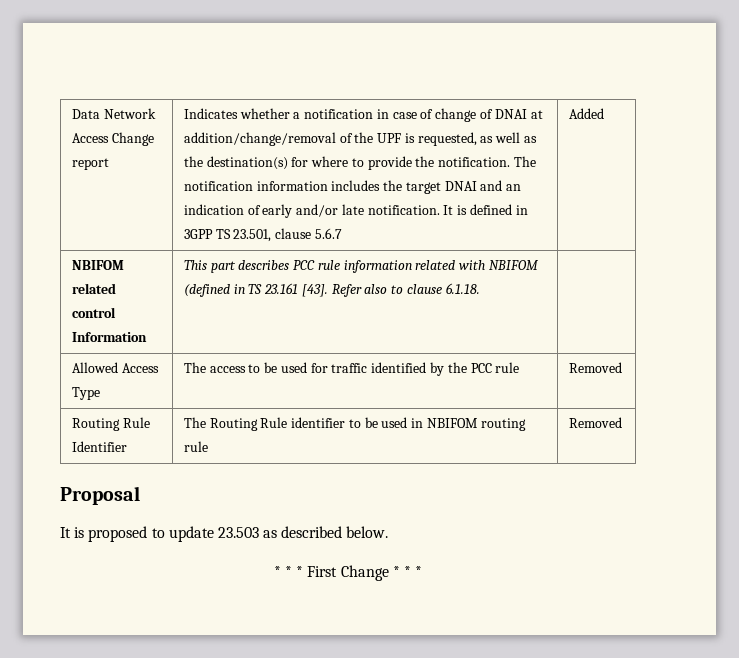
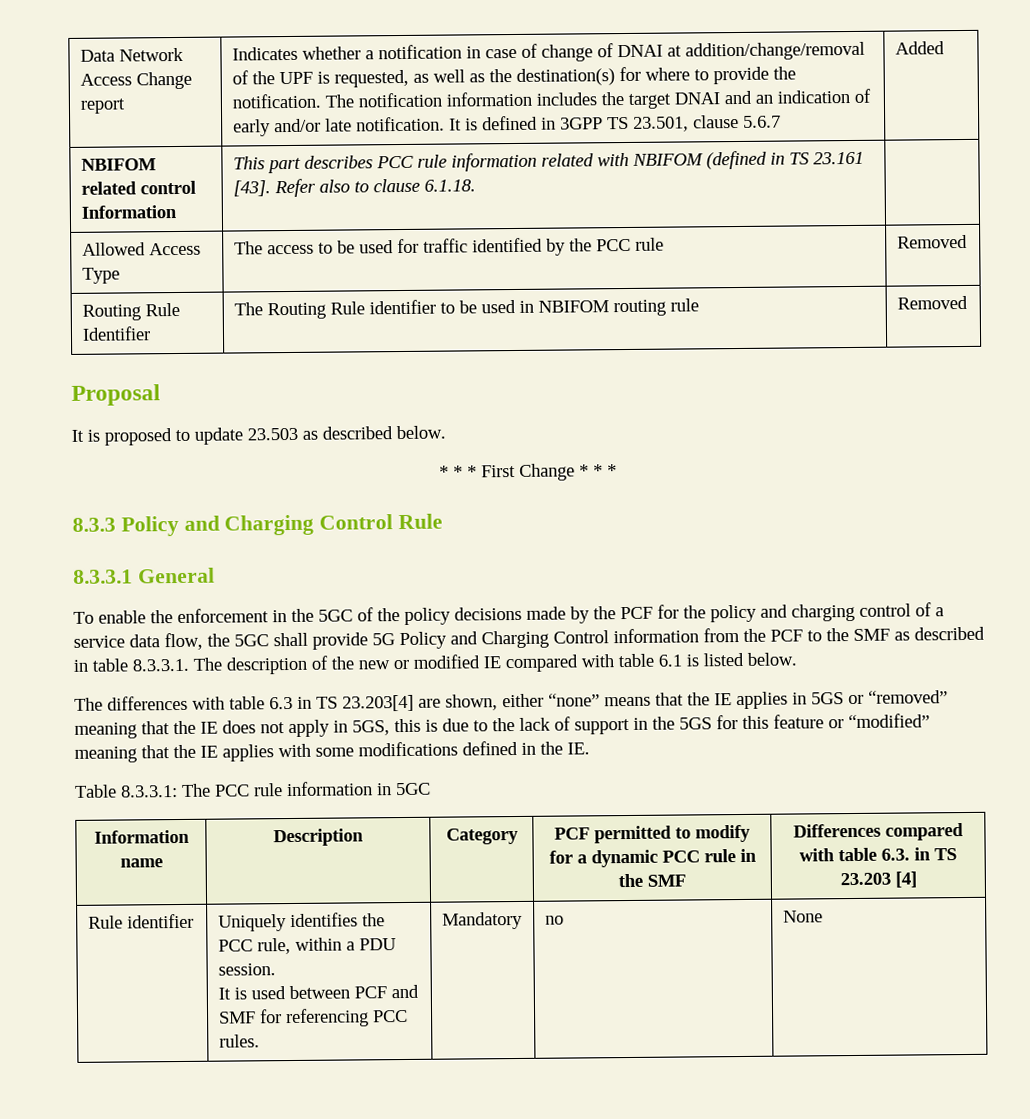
+ 8.3.3 Policy and Charging Control Rule
+ 8.3.3.1 General
+ To enable the enforcement in the 5GC of the policy decisions made by the PCF for the policy and charging control of a service data flow, the 5GC shall provide 5G Policy and Charging Control information from the PCF to the SMF as described in table 8.3.3.1. The description of the new or modified IE compared with table 6.1 is listed below.
+ The differences with table 6.3 in TS 23.203[4] are shown, either “none” means that the IE applies in 5GS or “removed” meaning that the IE does not apply in 5GS, this is due to the lack of support in the 5GS for this feature or “modified” meaning that the IE applies with some modifications defined in the IE.
+ Table 8.3.3.1: The PCC rule information in 5GC
+ Information name | Description | Category | PCF permitted to modify for a dynamic PCC rule in the SMF | Differences compared with table 6.3. in TS 23.203 [4]
+ Rule identifier | Uniquely identifies the PCC rule, within a PDU session.
+ It is used between PCF and SMF for referencing PCC rules. | Mandatory | no | None

